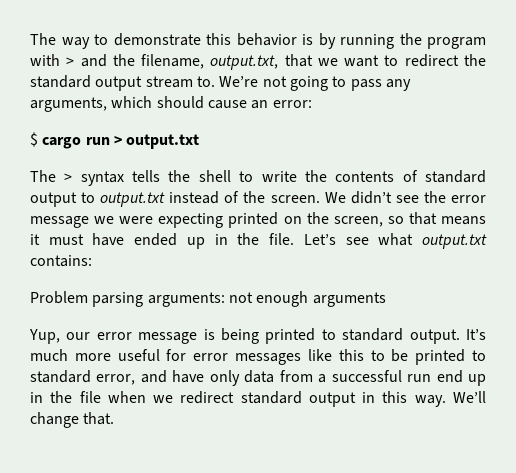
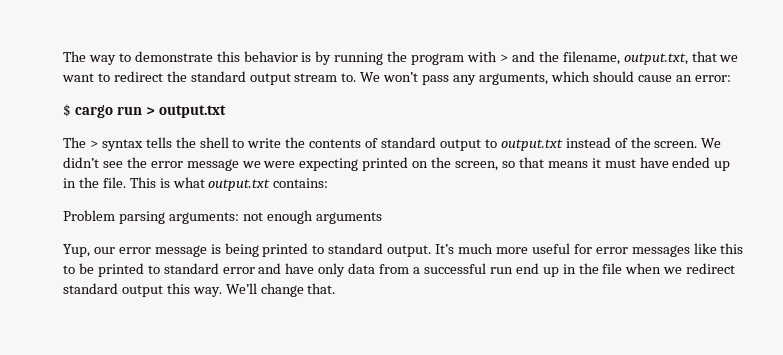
- We’re not going to pass any arguments, which should cause an error:
+ We won’t pass any arguments, which should cause an error:
- Let’s see what output.txt contains:
+ This is what output.txt contains:
- It’s much more useful for error messages like this to be printed to standard error, and have only data from a successful run end up in the file when we redirect standard output in this way.
+ It’s much more useful for error messages like this to be printed to standard error and have only data from a successful run end up in the file when we redirect standard output this way.

